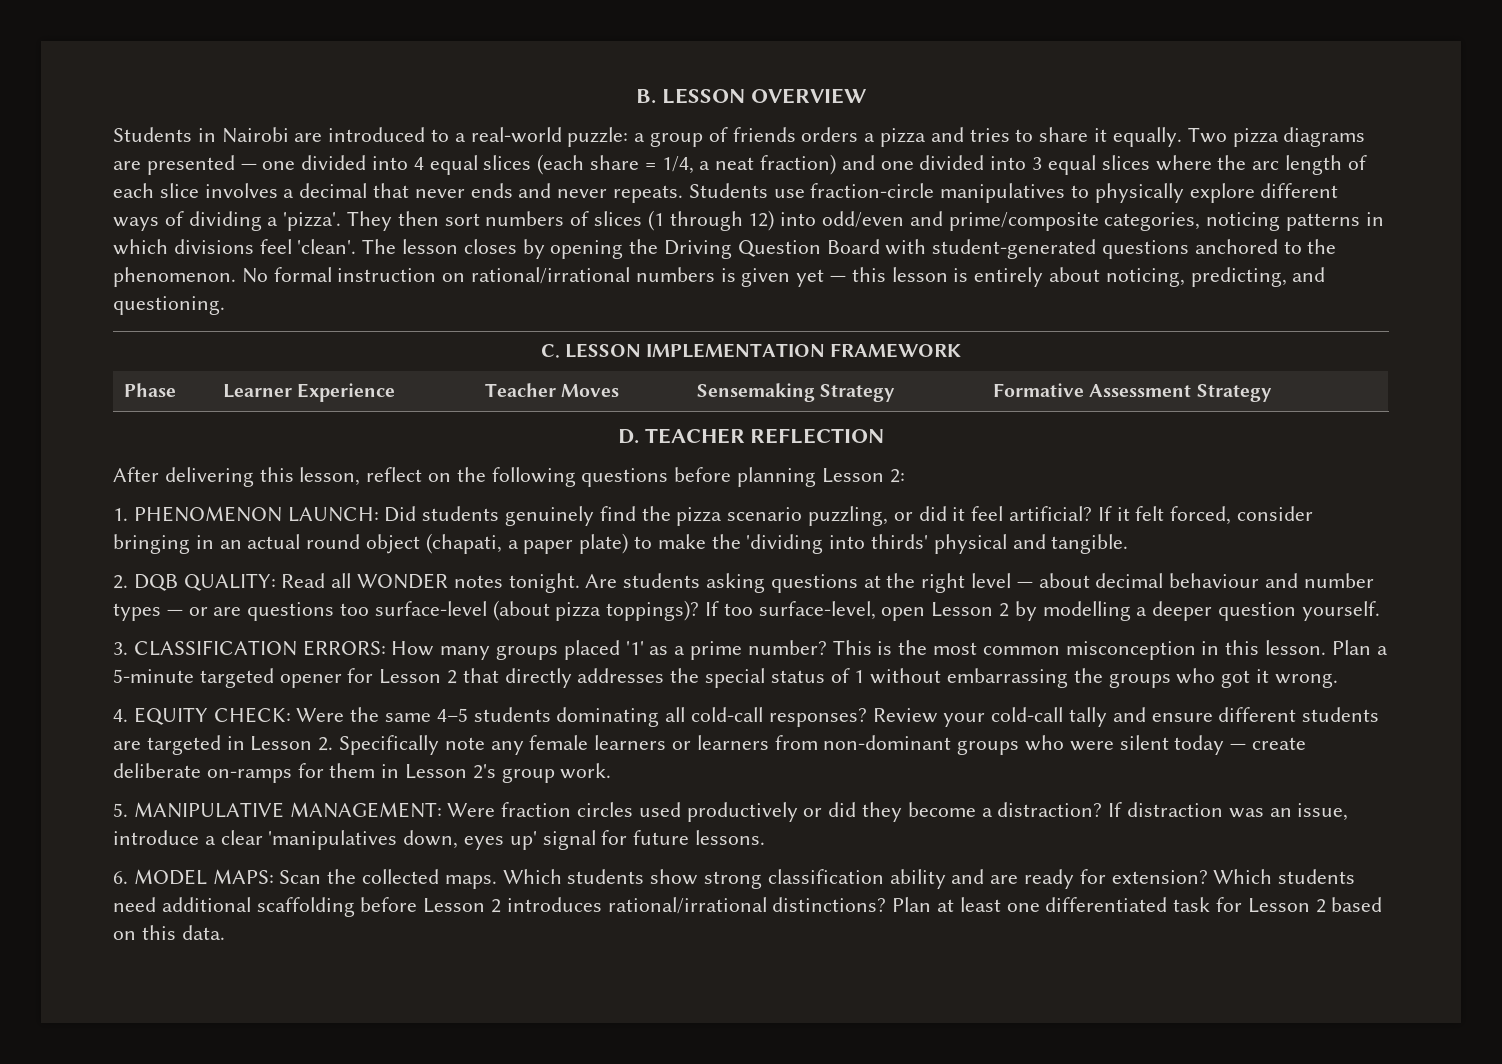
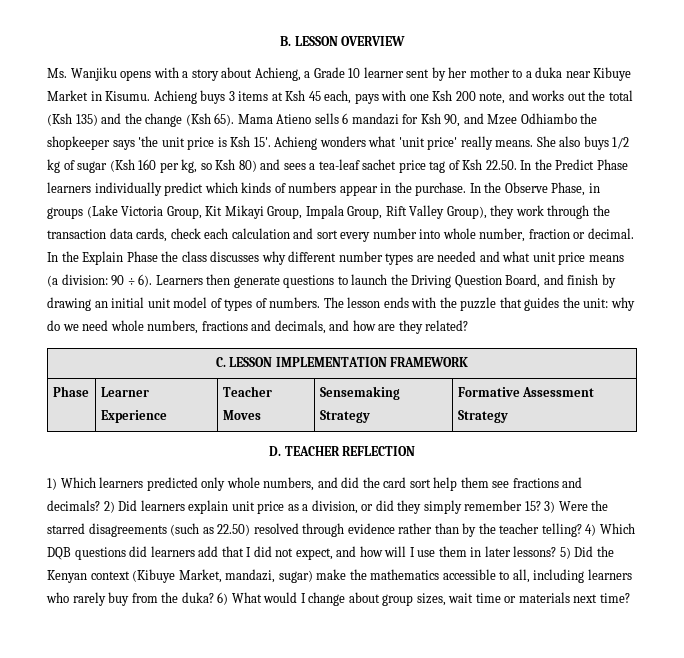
- Students in Nairobi are introduced to a real-world puzzle: a group of friends orders a pizza and tries to share it equally. Two pizza diagrams are presented — one divided into 4 equal slices (each share = 1/4, a neat fraction) and one divided into 3 equal slices where the arc length of each slice involves a decimal that never ends and never repeats. Students use fraction-circle manipulatives to physically explore different ways of dividing a 'pizza'. They then sort numbers of slices (1 through 12) into odd/even and prime/composite categories, noticing patterns in which divisions feel 'clean'. The lesson closes by opening the Driving Question Board with student-generated questions anchored to the phenomenon. No formal instruction on rational/irrational numbers is given yet — this lesson is entirely about noticing, predicting, and questioning.
+ Ms. Wanjiku opens with a story about Achieng, a Grade 10 learner sent by her mother to a duka near Kibuye Market in Kisumu. Achieng buys 3 items at Ksh 45 each, pays with one Ksh 200 note, and works out the total (Ksh 135) and the change (Ksh 65). Mama Atieno sells 6 mandazi for Ksh 90, and Mzee Odhiambo the shopkeeper says 'the unit price is Ksh 15'. Achieng wonders what 'unit price' really means. She also buys 1/2 kg of sugar (Ksh 160 per kg, so Ksh 80) and sees a tea-leaf sachet price tag of Ksh 22.50. In the Predict Phase learners individually predict which kinds of numbers appear in the purchase. In the Observe Phase, in groups (Lake Victoria Group, Kit Mikayi Group, Impala Group, Rift Valley Group), they work through the transaction data cards, check each calculation and sort every number into whole number, fraction or decimal. In the Explain Phase the class discusses why different number types are needed and what unit price means (a division: 90 ÷ 6). Learners then generate questions to launch the Driving Question Board, and finish by drawing an initial unit model of types of numbers. The lesson ends with the puzzle that guides the unit: why do we need whole numbers, fractions and decimals, and how are they related?
- After delivering this lesson, reflect on the following questions before planning Lesson 2:
- 1. PHENOMENON LAUNCH: Did students genuinely find the pizza scenario puzzling, or did it feel artificial? If it felt forced, consider bringing in an actual round object (chapati, a paper plate) to make the 'dividing into thirds' physical and tangible.
- 2. DQB QUALITY: Read all WONDER notes tonight. Are students asking questions at the right level — about decimal behaviour and number types — or are questions too surface-level (about pizza toppings)? If too surface-level, open Lesson 2 by modelling a deeper question yourself.
- 3. CLASSIFICATION ERRORS: How many groups placed '1' as a prime number? This is the most common misconception in this lesson. Plan a 5-minute targeted opener for Lesson 2 that directly addresses the special status of 1 without embarrassing the groups who got it wrong.
- 4. EQUITY CHECK: Were the same 4–5 students dominating all cold-call responses? Review your cold-call tally and ensure different students are targeted in Lesson 2. Specifically note any female learners or learners from non-dominant groups who were silent today — create deliberate on-ramps for them in Lesson 2's group work.
- 5. MANIPULATIVE MANAGEMENT: Were fraction circles used productively or did they become a distraction? If distraction was an issue, introduce a clear 'manipulatives down, eyes up' signal for future lessons.
- 6. MODEL MAPS: Scan the collected maps. Which students show strong classification ability and are ready for extension? Which students need additional scaffolding before Lesson 2 introduces rational/irrational distinctions? Plan at least one differentiated task for Lesson 2 based on this data.
+ 1) Which learners predicted only whole numbers, and did the card sort help them see fractions and decimals? 2) Did learners explain unit price as a division, or did they simply remember 15? 3) Were the starred disagreements (such as 22.50) resolved through evidence rather than by the teacher telling? 4) Which DQB questions did learners add that I did not expect, and how will I use them in later lessons? 5) Did the Kenyan context (Kibuye Market, mandazi, sugar) make the mathematics accessible to all, including learners who rarely buy from the duka? 6) What would I change about group sizes, wait time or materials next time?

